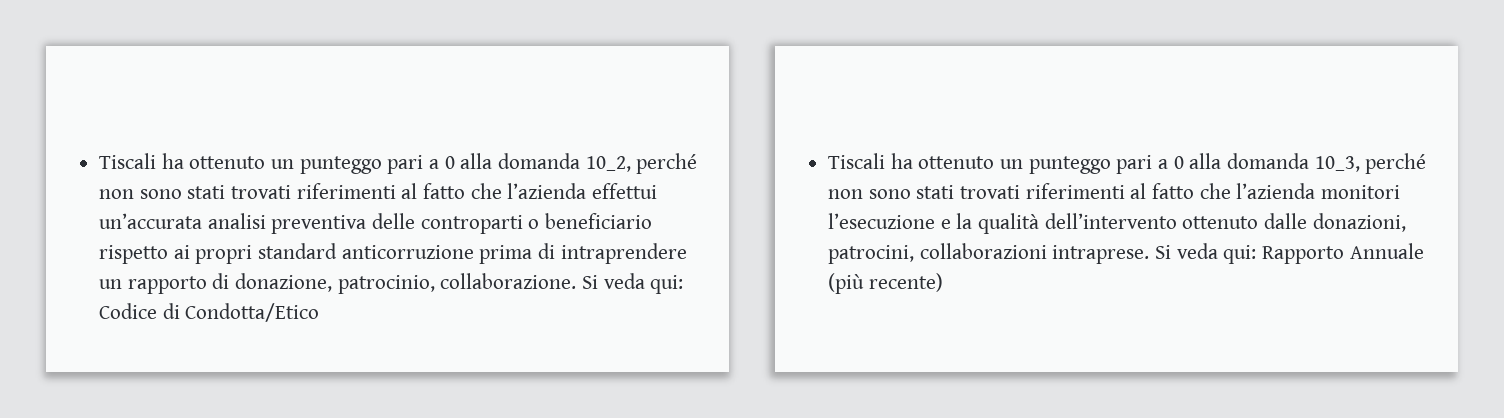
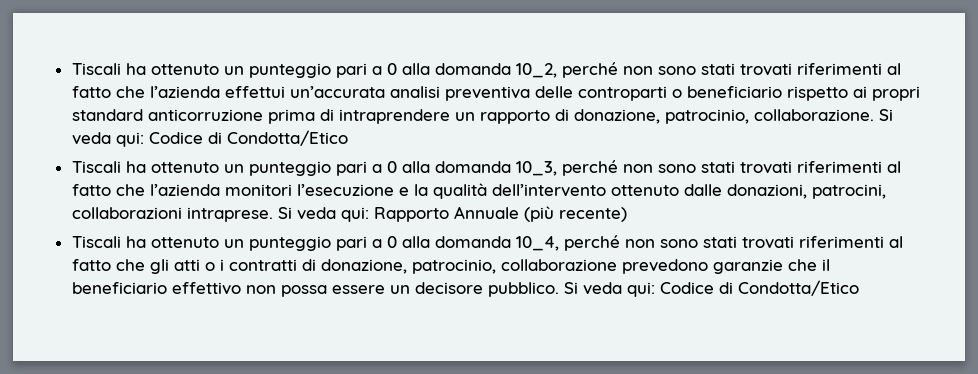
- Tiscali ha ottenuto un punteggo pari a 0 alla domanda 10_2, perché non sono stati trovati riferimenti al fatto che l’azienda effettui un’accurata analisi preventiva delle controparti o beneficiario rispetto ai propri standard anticorruzione prima di intraprendere un rapporto di donazione, patrocinio, collaborazione.
+ Tiscali ha ottenuto un punteggio pari a 0 alla domanda 10_2, perché non sono stati trovati riferimenti al fatto che l’azienda effettui un’accurata analisi preventiva delle controparti o beneficiario rispetto ai propri standard anticorruzione prima di intraprendere un rapporto di donazione, patrocinio, collaborazione.
- Tiscali ha ottenuto un punteggo pari a 0 alla domanda 10_3, perché non sono stati trovati riferimenti al fatto che l’azienda monitori l’esecuzione e la qualità dell’intervento ottenuto dalle donazioni, patrocini, collaborazioni intraprese.
+ Tiscali ha ottenuto un punteggio pari a 0 alla domanda 10_3, perché non sono stati trovati riferimenti al fatto che l’azienda monitori l’esecuzione e la qualità dell’intervento ottenuto dalle donazioni, patrocini, collaborazioni intraprese.
+ Tiscali ha ottenuto un punteggio pari a 0 alla domanda 10_4, perché non sono stati trovati riferimenti al fatto che gli atti o i contratti di donazione, patrocinio, collaborazione prevedono garanzie che il beneficiario effettivo non possa essere un decisore pubblico. Si veda qui: Codice di Condotta/Etico

